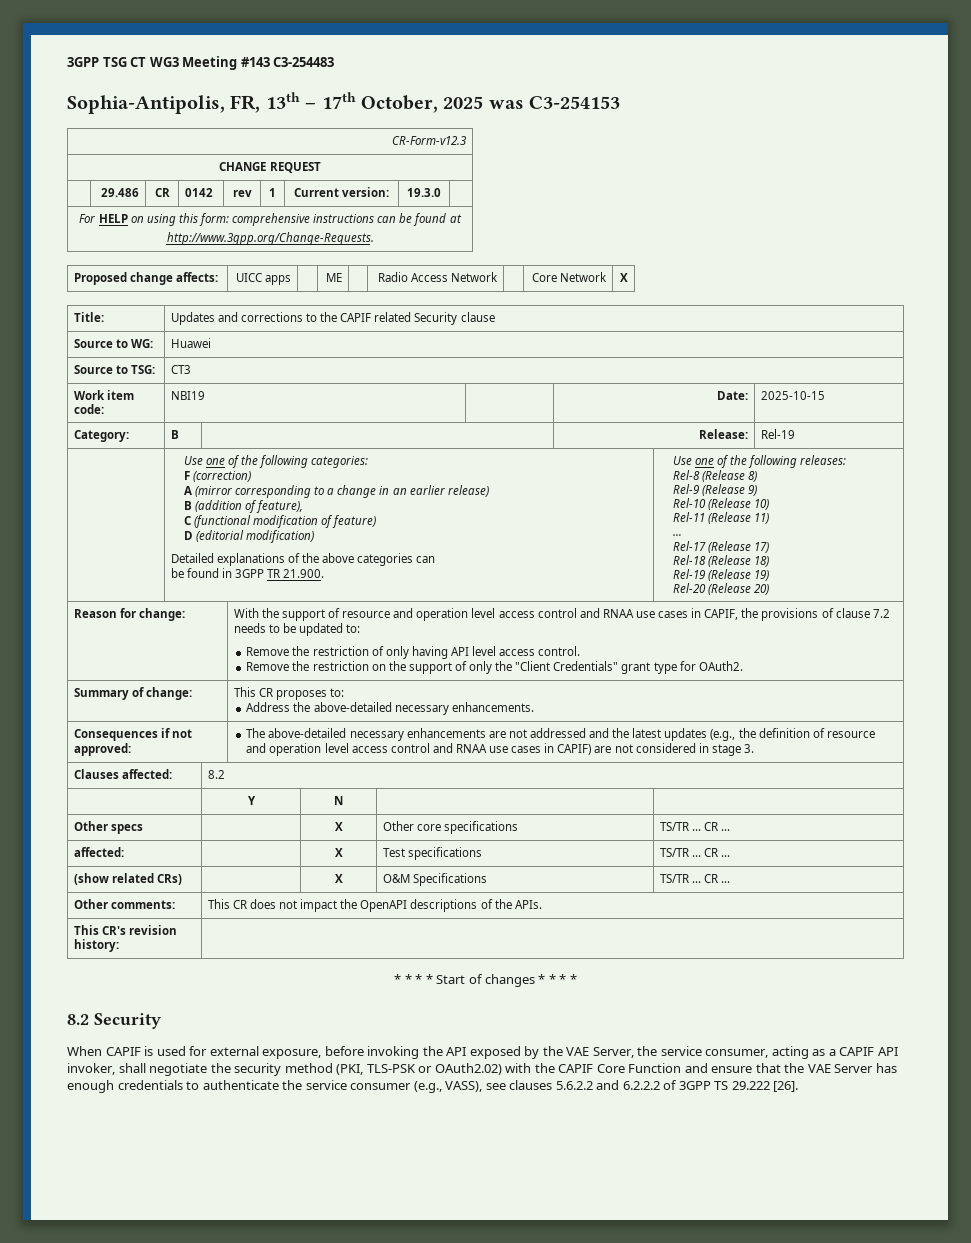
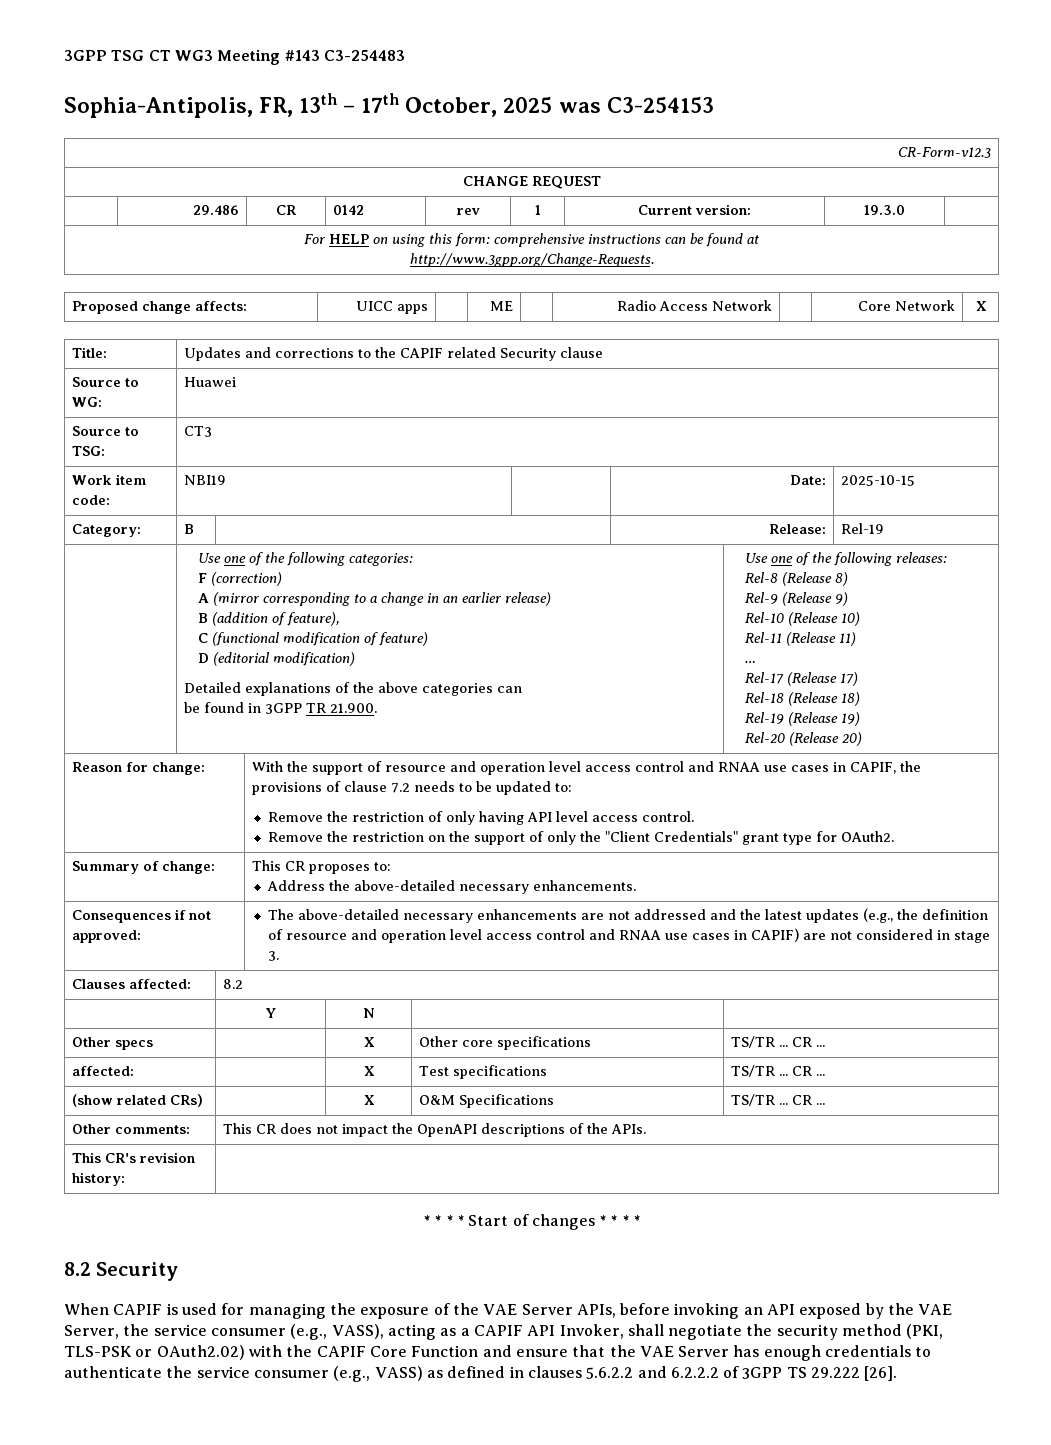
- When CAPIF is used for external exposure, before invoking the API exposed by the VAE Server, the service consumer, acting as a CAPIF API invoker, shall negotiate the security method (PKI, TLS-PSK or OAuth2.02) with the CAPIF Core Function and ensure that the VAE Server has enough credentials to authenticate the service consumer (e.g., VASS), see clauses 5.6.2.2 and 6.2.2.2 of 3GPP TS 29.222 [26].
+ When CAPIF is used for managing the exposure of the VAE Server APIs, before invoking an API exposed by the VAE Server, the service consumer (e.g., VASS), acting as a CAPIF API Invoker, shall negotiate the security method (PKI, TLS-PSK or OAuth2.02) with the CAPIF Core Function and ensure that the VAE Server has enough credentials to authenticate the service consumer (e.g., VASS) as defined in clauses 5.6.2.2 and 6.2.2.2 of 3GPP TS 29.222 [26].

